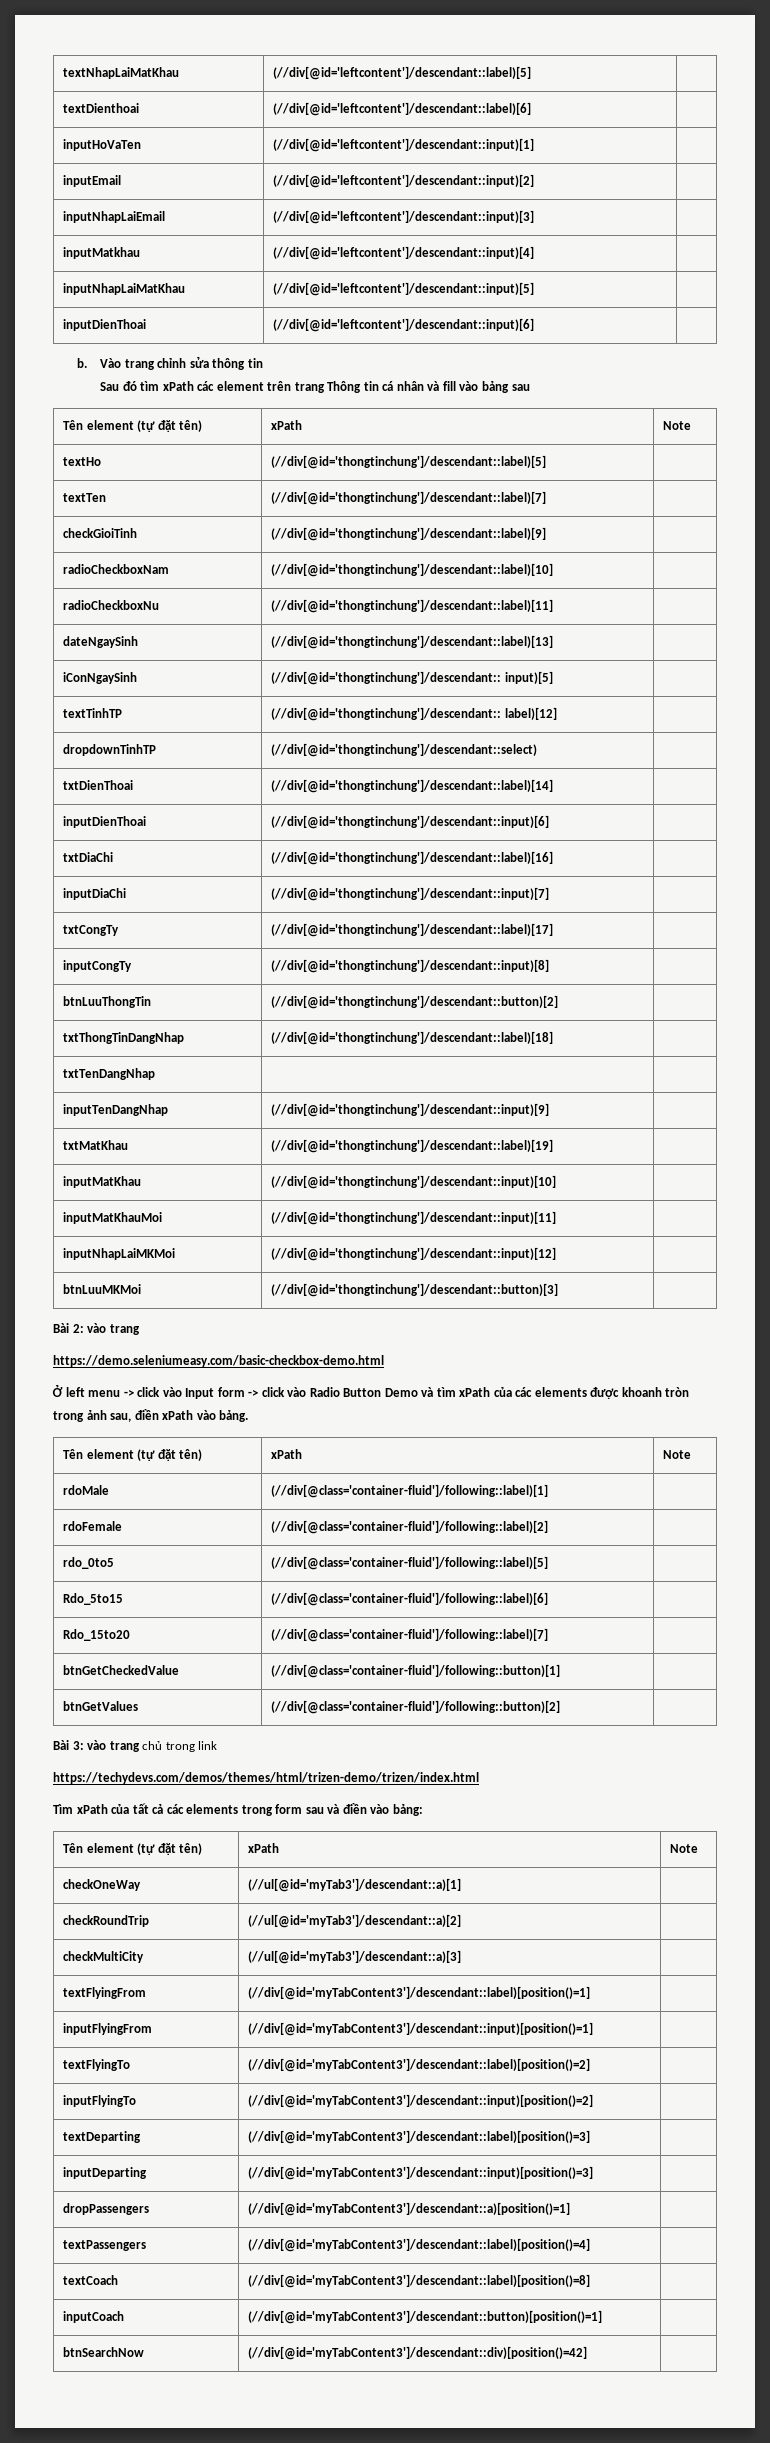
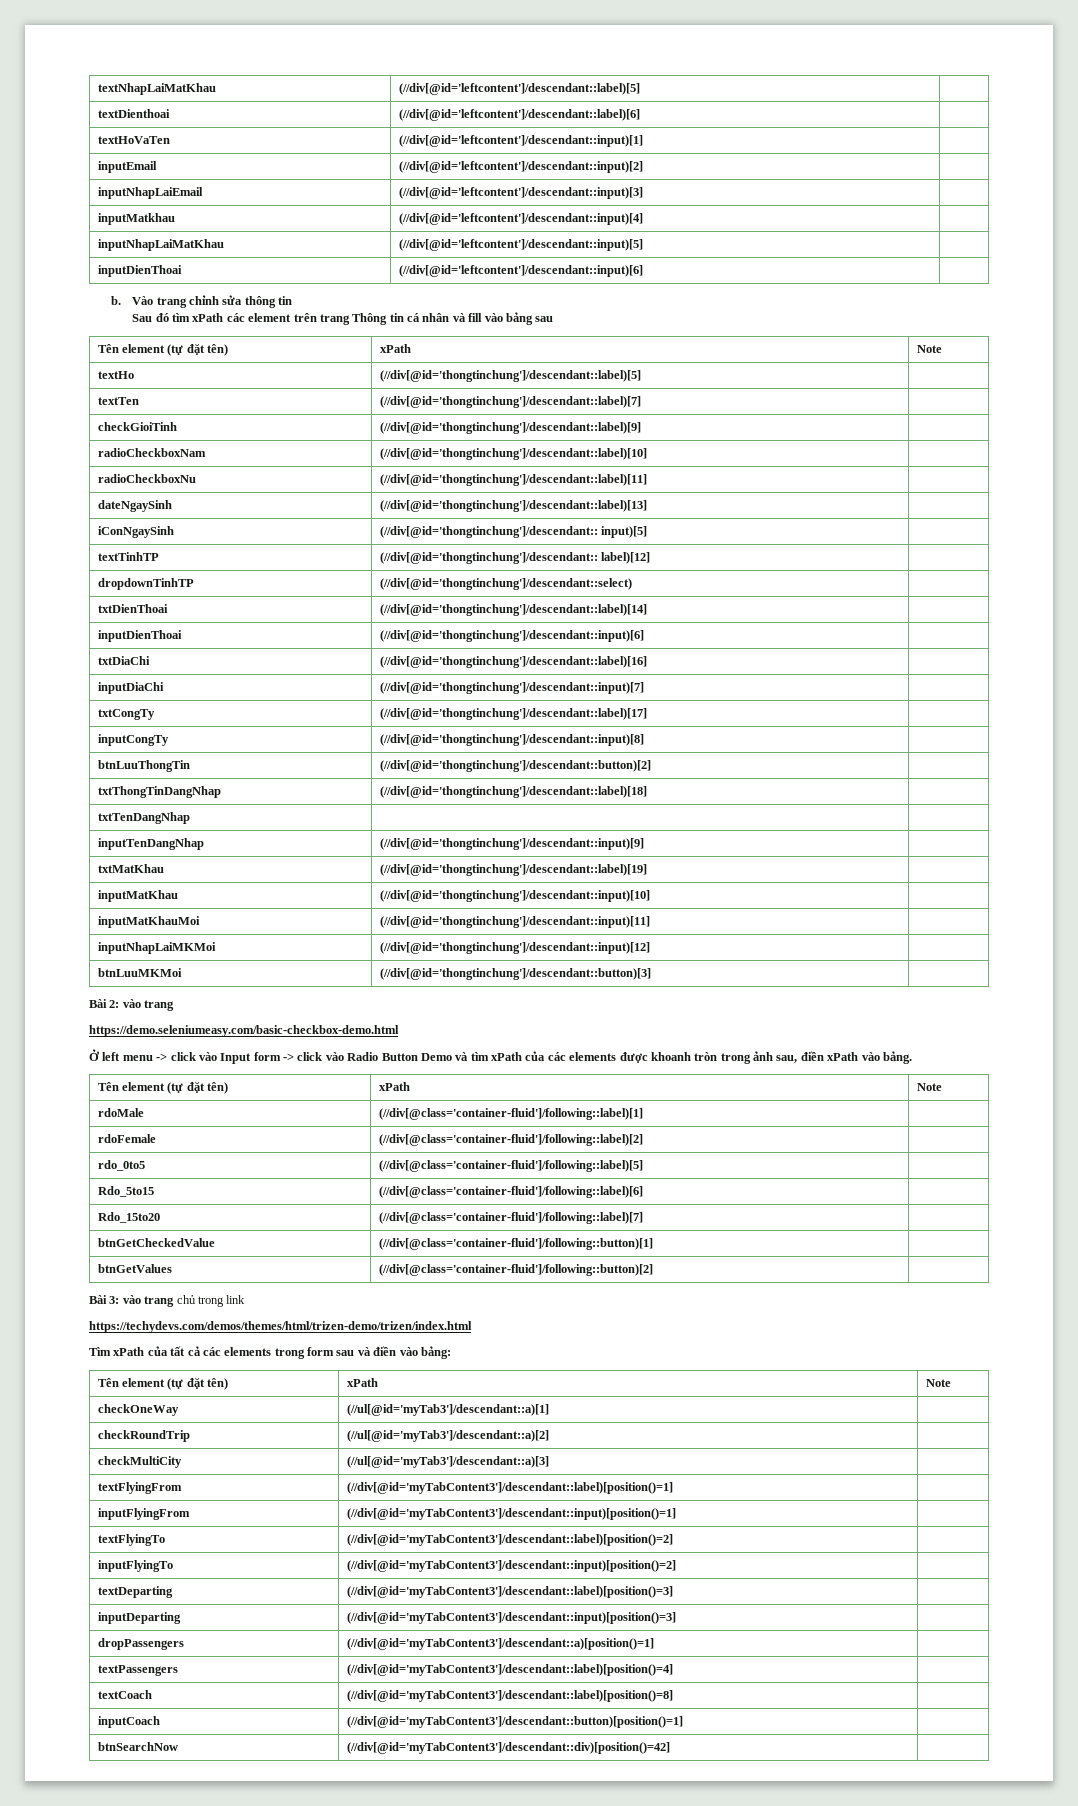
- inputHoVaTen | (//div[@id='leftcontent']/descendant::input)[1] |
+ textHoVaTen | (//div[@id='leftcontent']/descendant::input)[1] |

